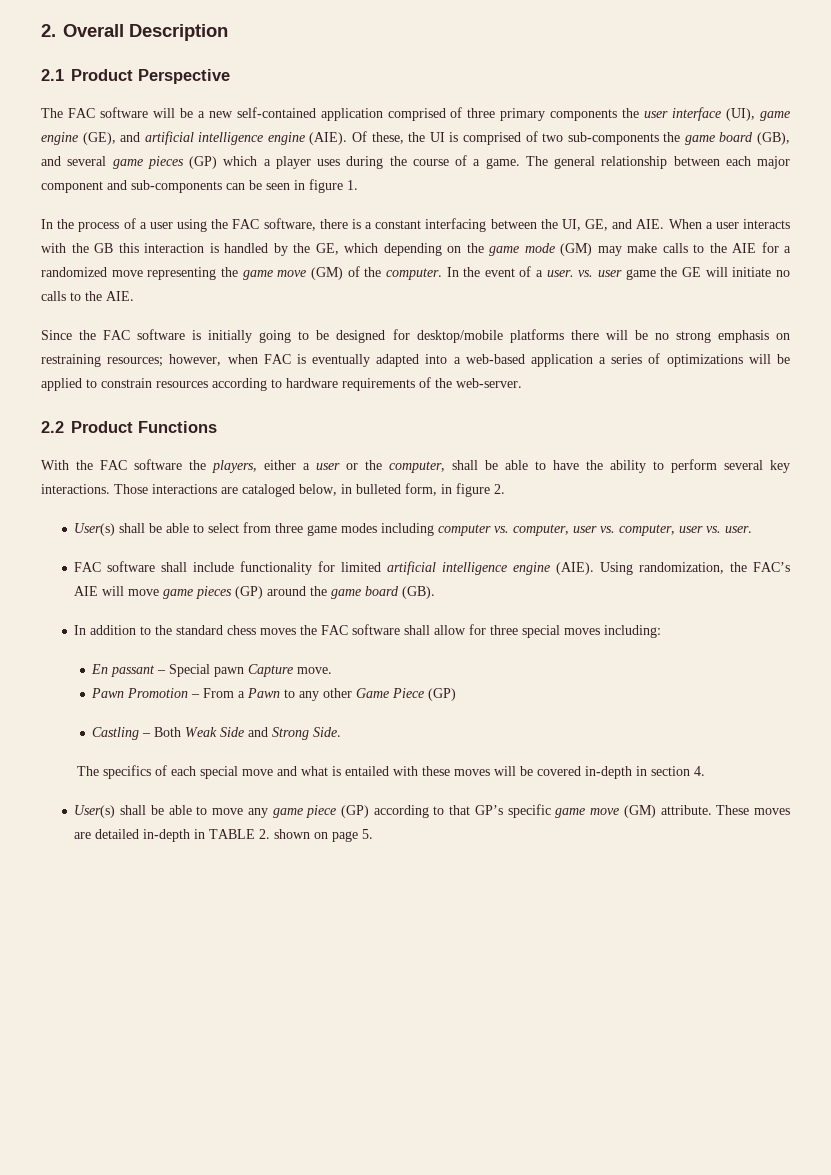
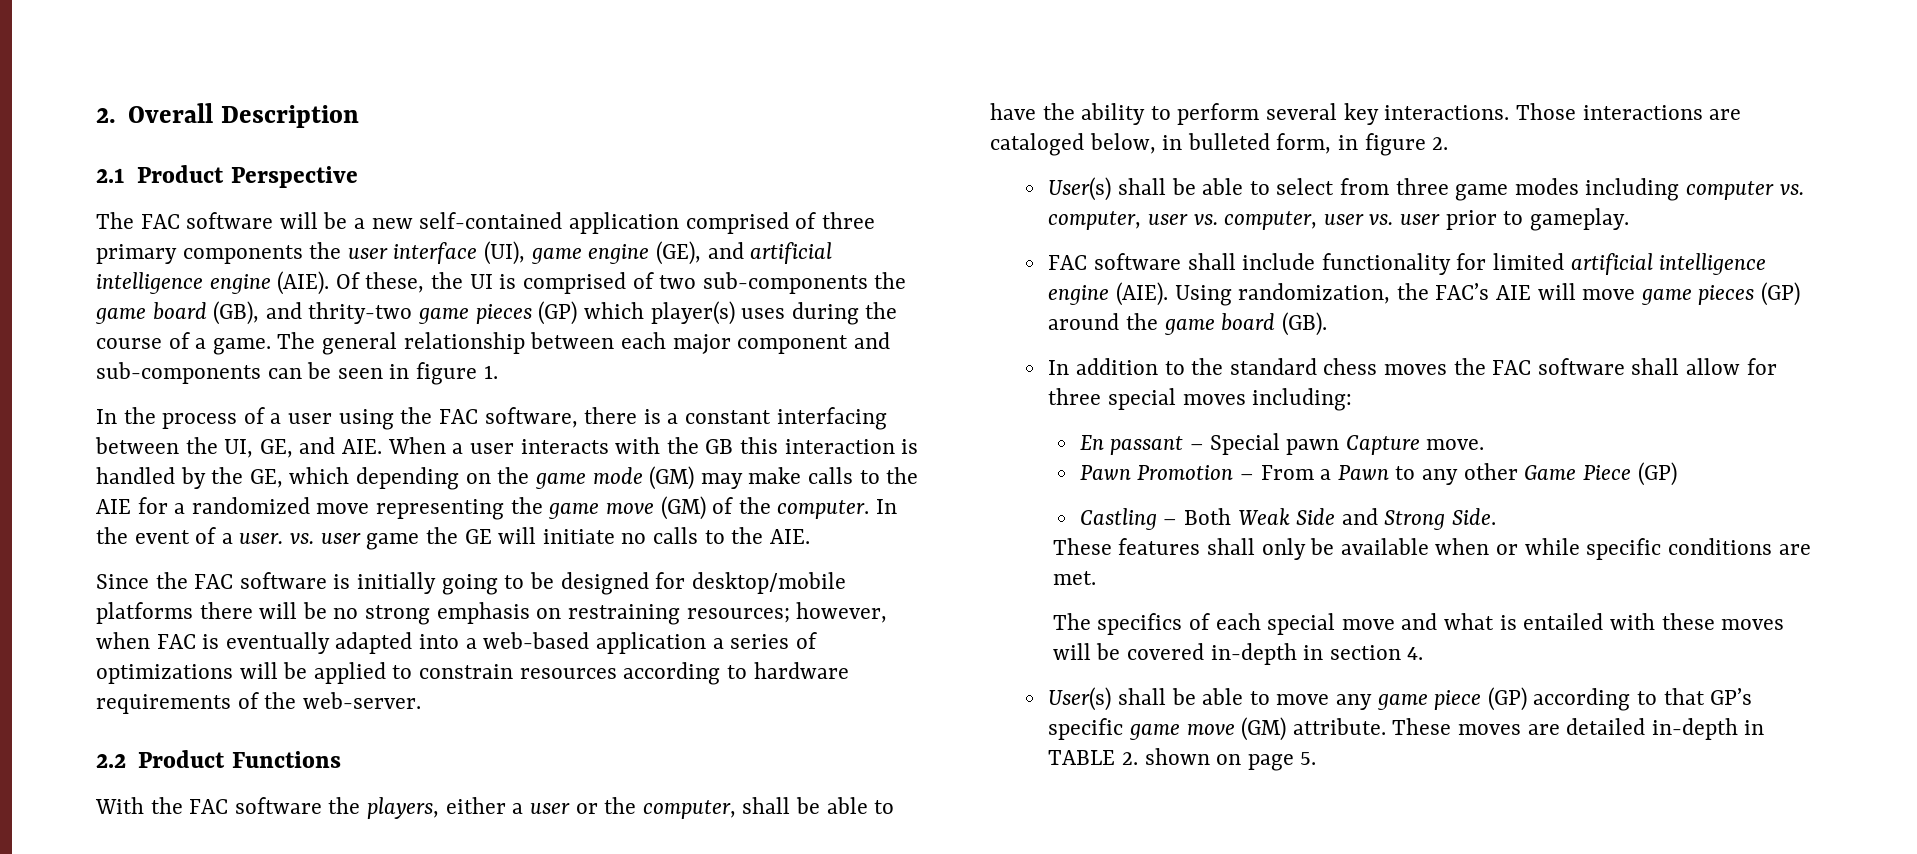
- Of these, the UI is comprised of two sub-components the game board (GB), and several game pieces (GP) which a player uses during the course of a game.
+ Of these, the UI is comprised of two sub-components the game board (GB), and thrity-two game pieces (GP) which player(s) uses during the course of a game.
- User(s) shall be able to select from three game modes including computer vs. computer, user vs. computer, user vs. user.
+ User(s) shall be able to select from three game modes including computer vs. computer, user vs. computer, user vs. user prior to gameplay.
+ These features shall only be available when or while specific conditions are met.

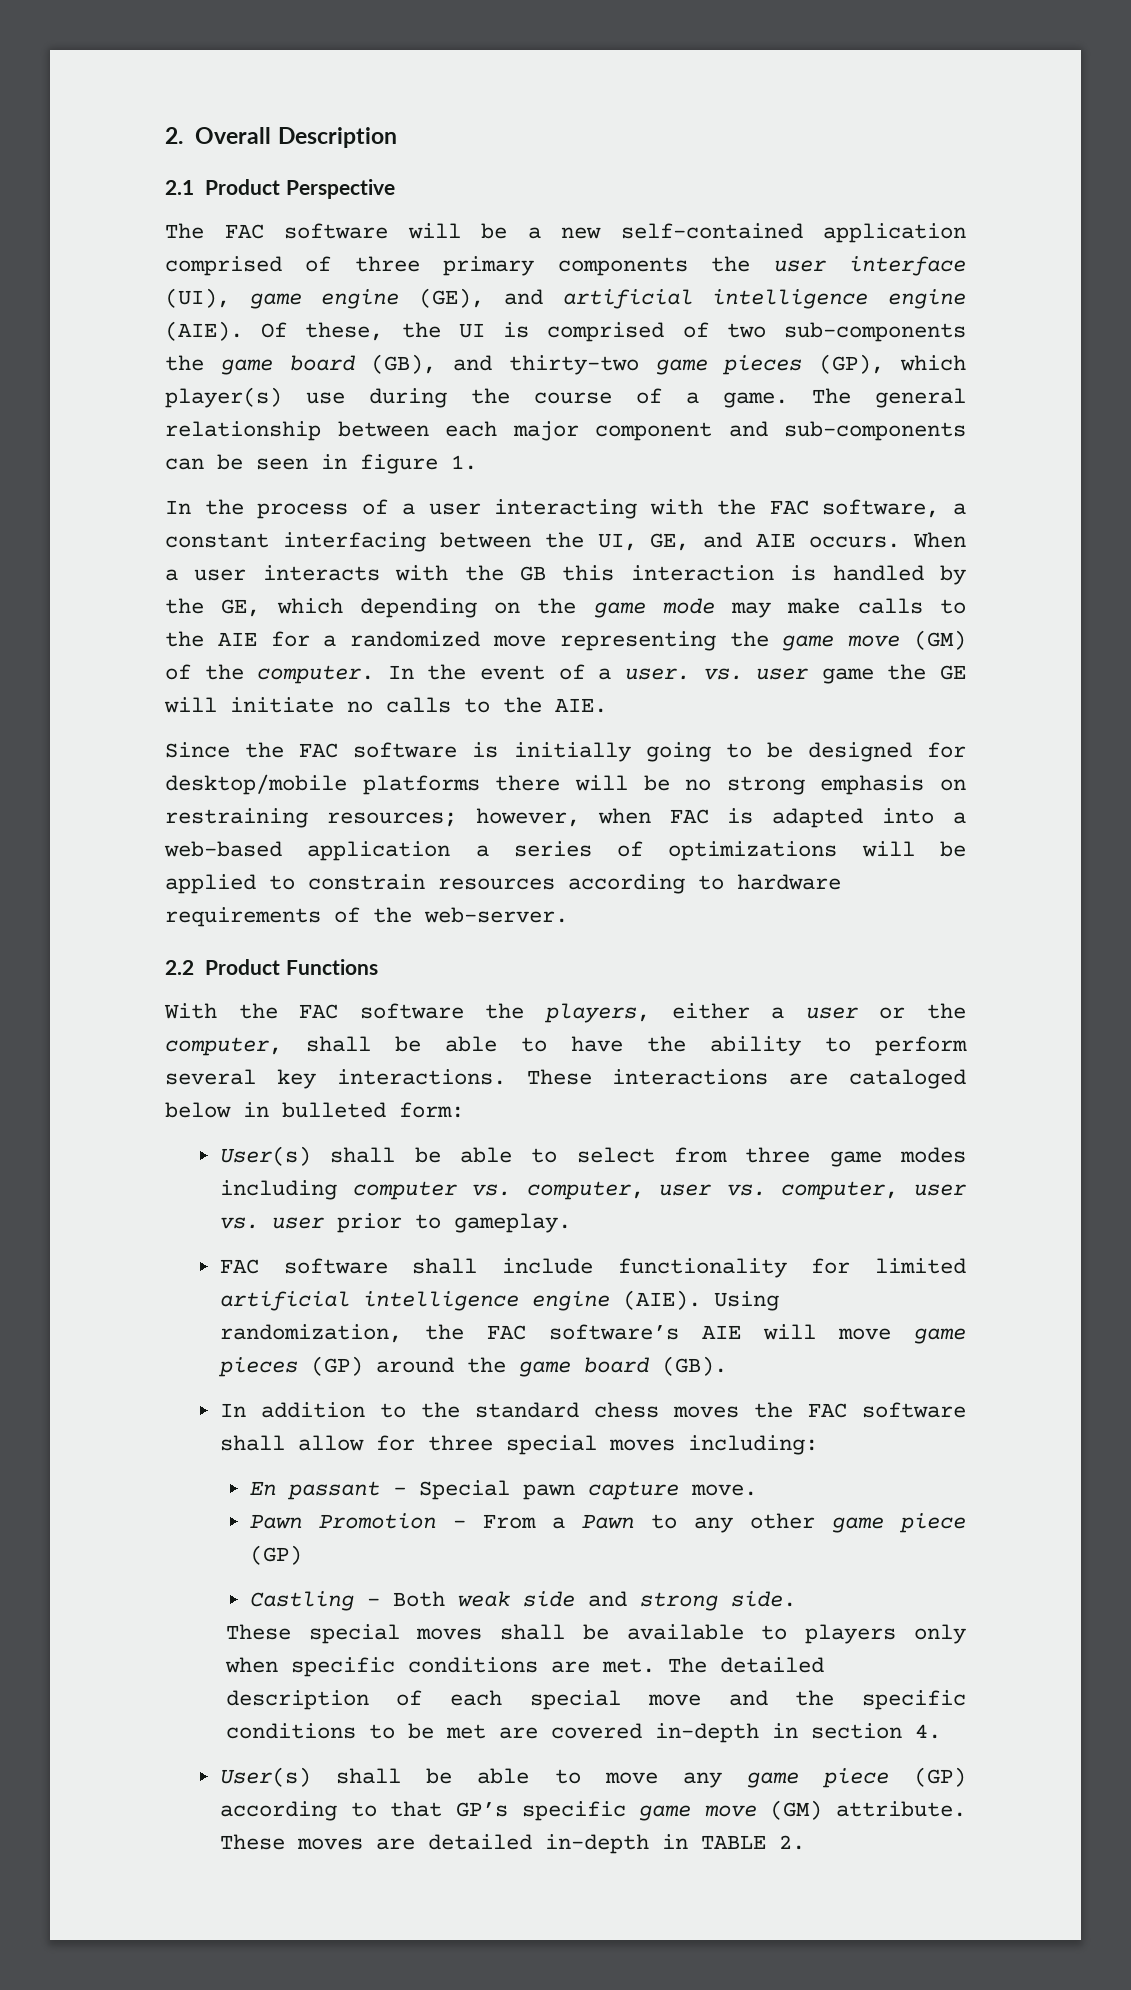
- Of these, the UI is comprised of two sub-components the game board (GB), and thrity-two game pieces (GP) which player(s) uses during the course of a game.
+ Of these, the UI is comprised of two sub-components the game board (GB), and thirty-two game pieces (GP), which player(s) use during the course of a game.
- In the process of a user using the FAC software, there is a constant interfacing between the UI, GE, and AIE. When a user interacts with the GB this interaction is handled by the GE, which depending on the game mode (GM) may make calls to the AIE for a randomized move representing the game move (GM) of the computer.
+ In the process of a user interacting with the FAC software, a constant interfacing between the UI, GE, and AIE occurs. When a user interacts with the GB this interaction is handled by the GE, which depending on the game mode may make calls to the AIE for a randomized move representing the game move (GM) of the computer.
- Since the FAC software is initially going to be designed for desktop/mobile platforms there will be no strong emphasis on restraining resources; however, when FAC is eventually adapted into a web-based application a series of optimizations will be applied to constrain resources according to hardware requirements of the web-server.
+ Since the FAC software is initially going to be designed for desktop/mobile platforms there will be no strong emphasis on restraining resources; however, when FAC is adapted into a web-based application a series of optimizations will be applied to constrain resources according to hardware requirements of the web-server.
- Those interactions are cataloged below, in bulleted form, in figure 2.
+ These interactions are cataloged below in bulleted form:
- Using randomization, the FAC’s AIE will move game pieces (GP) around the game board (GB).
+ Using randomization, the FAC software’s AIE will move game pieces (GP) around the game board (GB).
- En passant – Special pawn Capture move.
+ En passant – Special pawn capture move.
- Pawn Promotion – From a Pawn to any other Game Piece (GP)
+ Pawn Promotion – From a Pawn to any other game piece (GP)
- Castling – Both Weak Side and Strong Side.
- These features shall only be available when or while specific conditions are met.
- The specifics of each special move and what is entailed with these moves will be covered in-depth in section 4.
+ Castling – Both weak side and strong side.
+ These special moves shall be available to players only when specific conditions are met. The detailed description of each special move and the specific conditions to be met are covered in-depth in section 4.
- These moves are detailed in-depth in TABLE 2. shown on page 5.
+ These moves are detailed in-depth in TABLE 2.

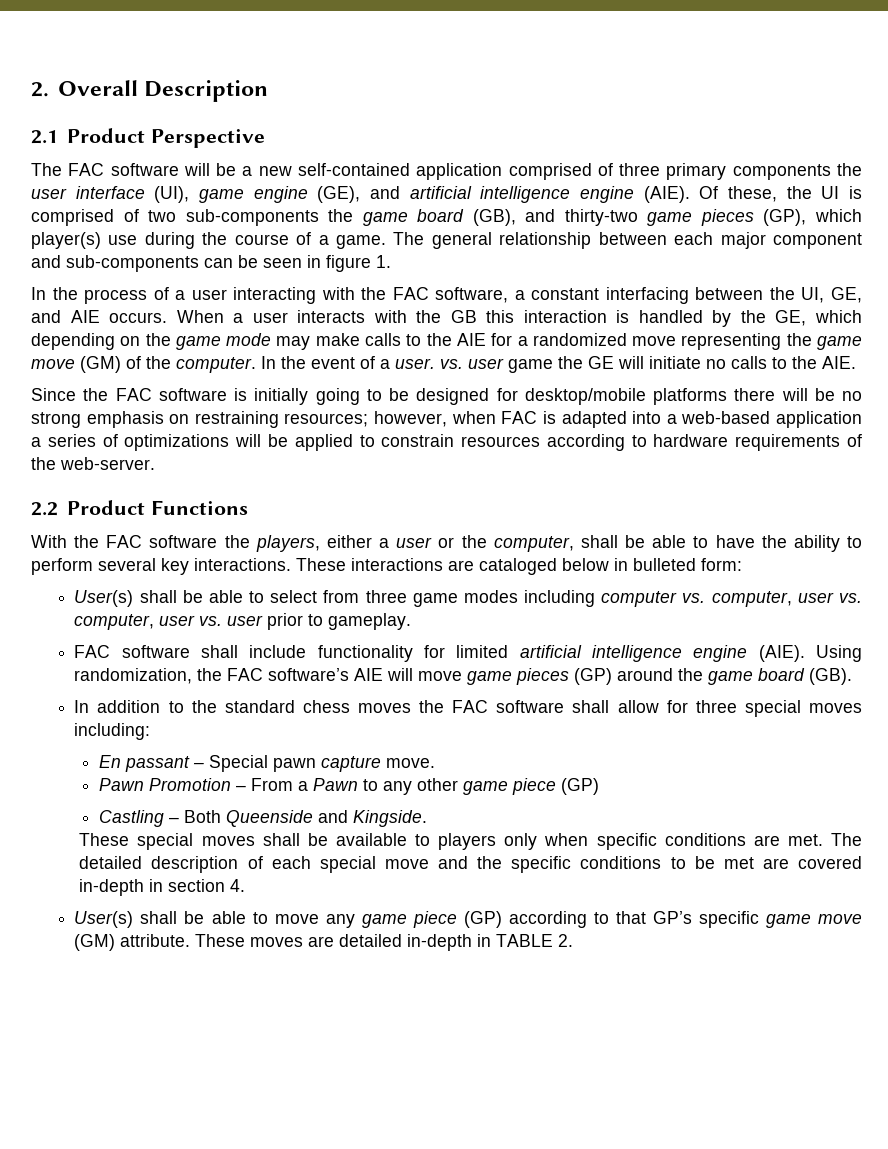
- Castling – Both weak side and strong side.
+ Castling – Both Queenside and Kingside.

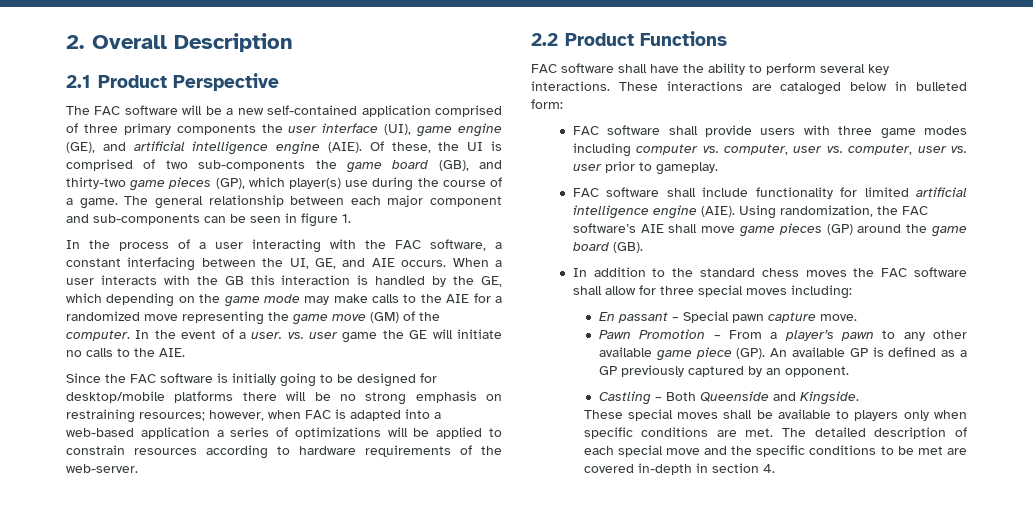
- With the FAC software the players, either a user or the computer, shall be able to have the ability to perform several key interactions.
+ FAC software shall have the ability to perform several key interactions.
- User(s) shall be able to select from three game modes including computer vs. computer, user vs. computer, user vs. user prior to gameplay.
+ FAC software shall provide users with three game modes including computer vs. computer, user vs. computer, user vs. user prior to gameplay.
- Using randomization, the FAC software’s AIE will move game pieces (GP) around the game board (GB).
+ Using randomization, the FAC software’s AIE shall move game pieces (GP) around the game board (GB).
- Pawn Promotion – From a Pawn to any other game piece (GP)
+ Pawn Promotion – From a player’s pawn to any other available game piece (GP). An available GP is defined as a GP previously captured by an opponent.
- User(s) shall be able to move any game piece (GP) according to that GP’s specific game move (GM) attribute. These moves are detailed in-depth in TABLE 2.

